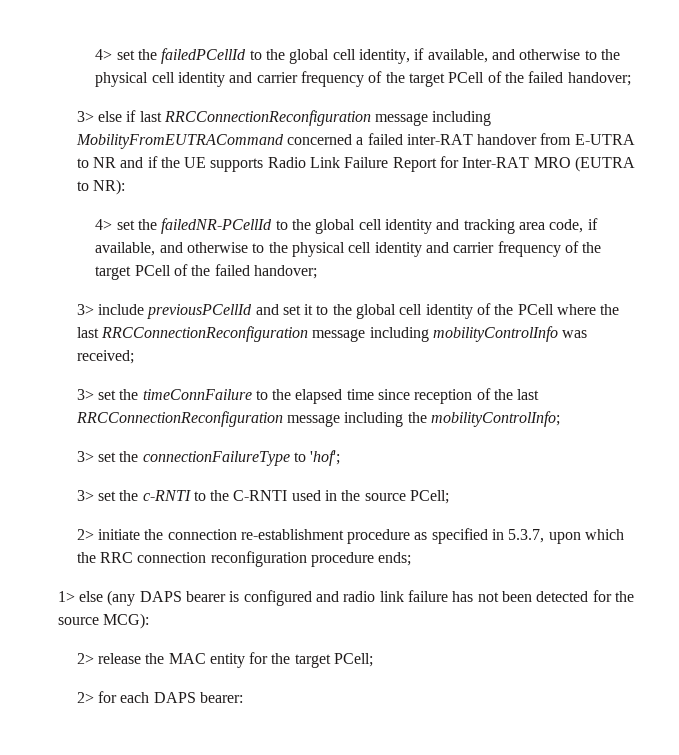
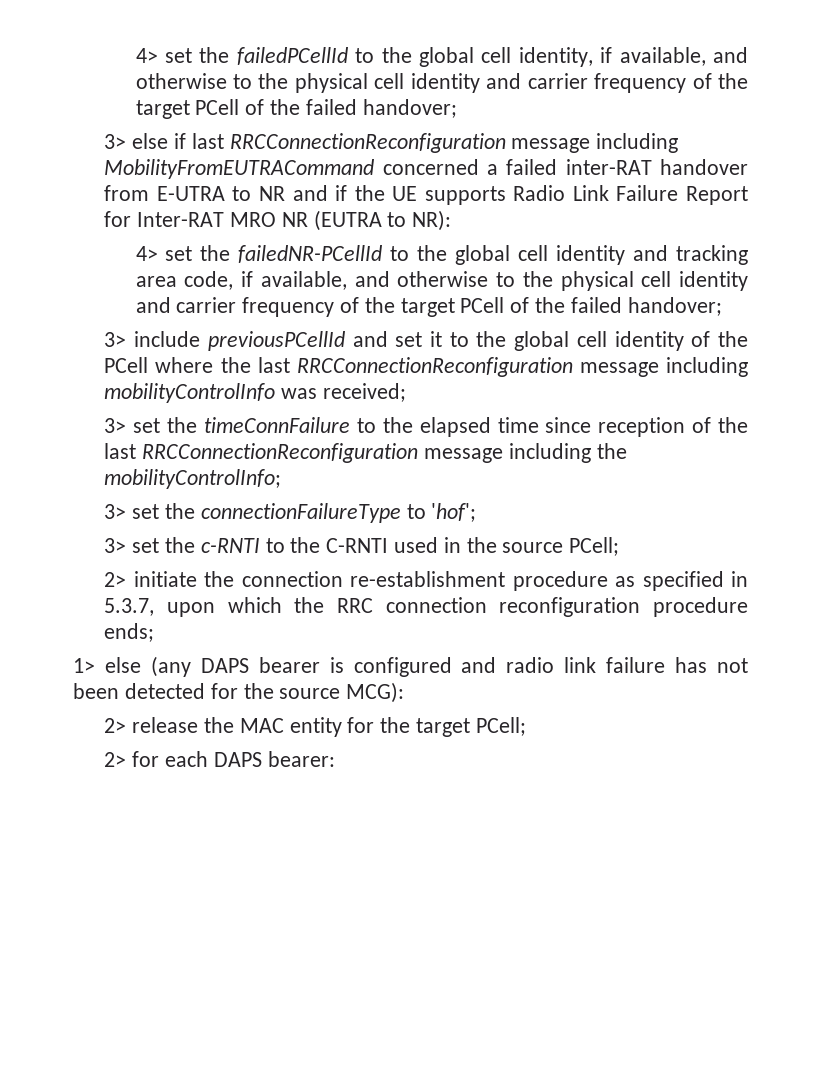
- 3> else if last RRCConnectionReconfiguration message including MobilityFromEUTRACommand concerned a failed inter-RAT handover from E-UTRA to NR and if the UE supports Radio Link Failure Report for Inter-RAT MRO (EUTRA to NR):
+ 3> else if last RRCConnectionReconfiguration message including MobilityFromEUTRACommand concerned a failed inter-RAT handover from E-UTRA to NR and if the UE supports Radio Link Failure Report for Inter-RAT MRO NR (EUTRA to NR):

